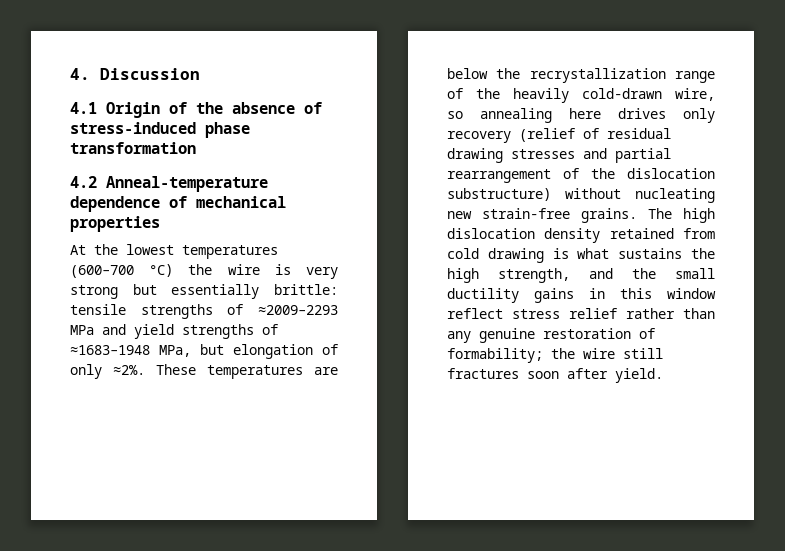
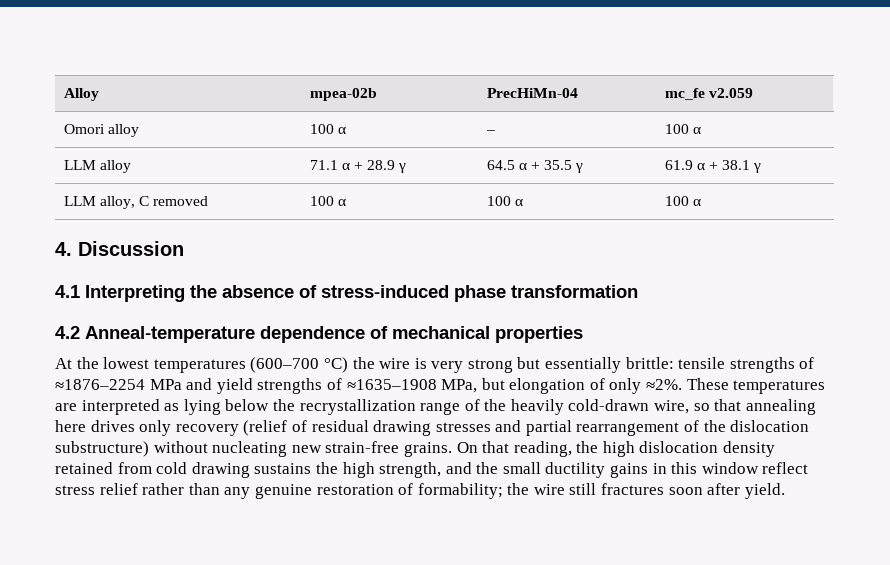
+ Alloy | mpea-02b | PrecHiMn-04 | mc_fe v2.059
+ Omori alloy | 100 α | – | 100 α
+ LLM alloy | 71.1 α + 28.9 γ | 64.5 α + 35.5 γ | 61.9 α + 38.1 γ
+ LLM alloy, C removed | 100 α | 100 α | 100 α
- 4.1 Origin of the absence of stress-induced phase transformation
+ 4.1 Interpreting the absence of stress-induced phase transformation
- At the lowest temperatures (600–700 °C) the wire is very strong but essentially brittle: tensile strengths of ≈2009–2293 MPa and yield strengths of ≈1683–1948 MPa, but elongation of only ≈2%.
+ At the lowest temperatures (600–700 °C) the wire is very strong but essentially brittle: tensile strengths of ≈1876–2254 MPa and yield strengths of ≈1635–1908 MPa, but elongation of only ≈2%.
- These temperatures are below the recrystallization range of the heavily cold-drawn wire, so annealing here drives only recovery (relief of residual drawing stresses and partial rearrangement of the dislocation substructure) without nucleating new strain-free grains.
+ These temperatures are interpreted as lying below the recrystallization range of the heavily cold-drawn wire, so that annealing here drives only recovery (relief of residual drawing stresses and partial rearrangement of the dislocation substructure) without nucleating new strain-free grains.
- The high dislocation density retained from cold drawing is what sustains the high strength, and the small ductility gains in this window reflect stress relief rather than any genuine restoration of formability; the wire still fractures soon after yield.
+ On that reading, the high dislocation density retained from cold drawing sustains the high strength, and the small ductility gains in this window reflect stress relief rather than any genuine restoration of formability; the wire still fractures soon after yield.

